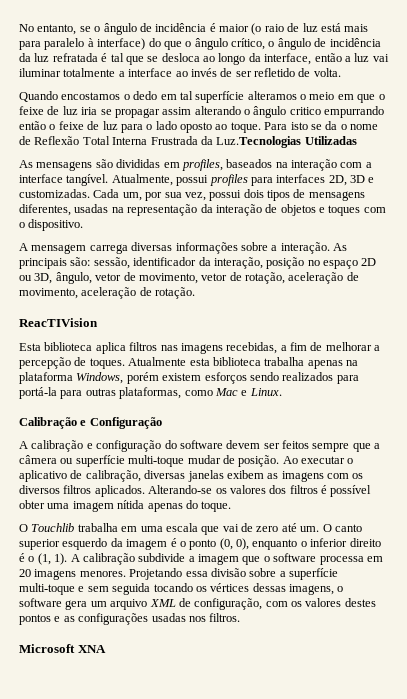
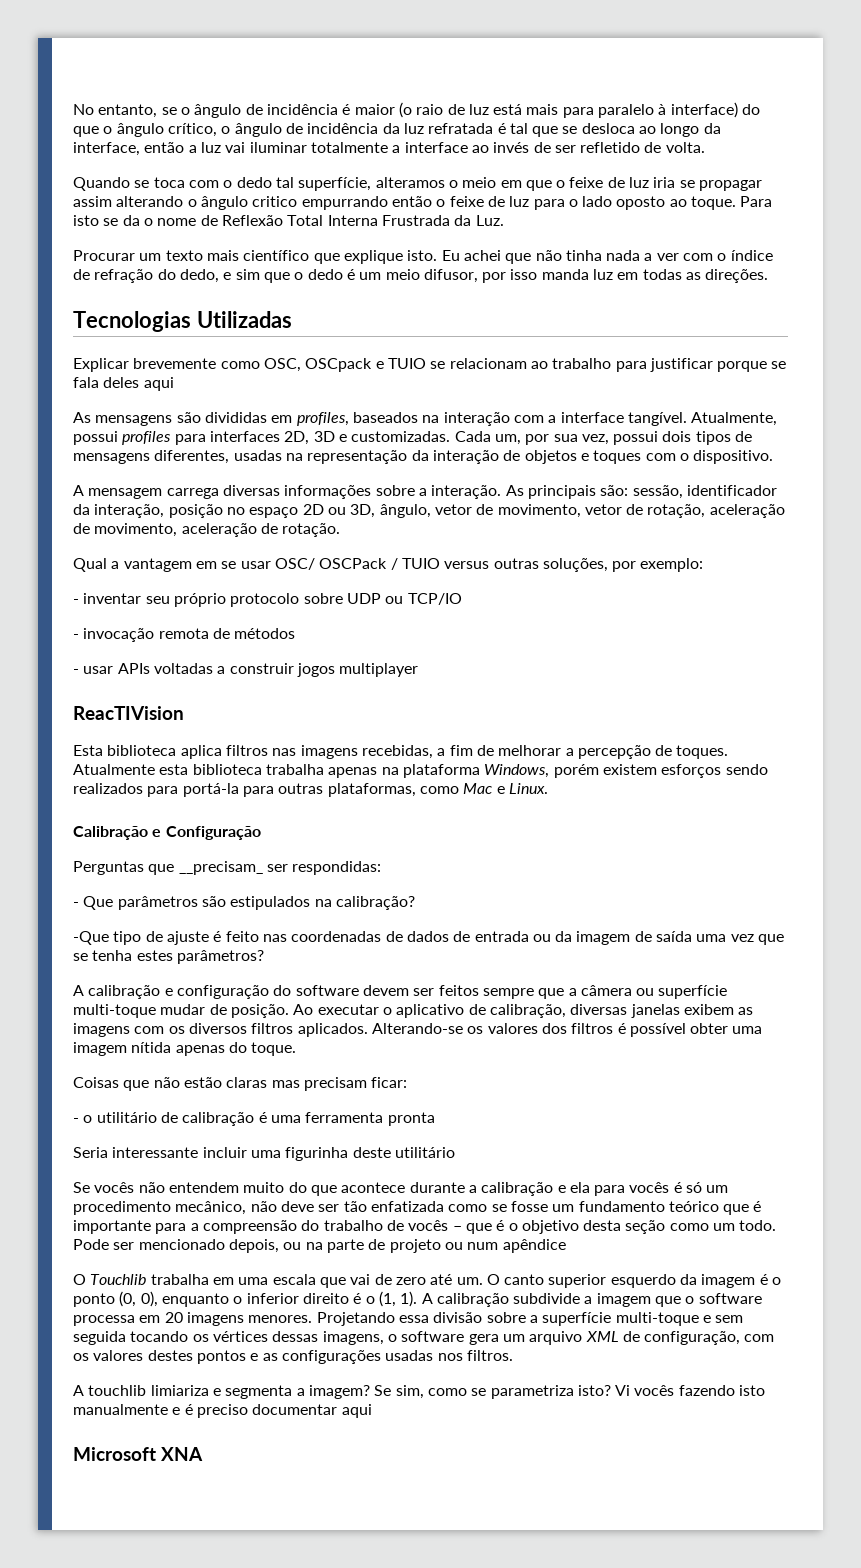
- Quando encostamos o dedo em tal superfície alteramos o meio em que o feixe de luz iria se propagar assim alterando o ângulo critico empurrando então o feixe de luz para o lado oposto ao toque.
+ Quando se toca com o dedo tal superfície, alteramos o meio em que o feixe de luz iria se propagar assim alterando o ângulo critico empurrando então o feixe de luz para o lado oposto ao toque.
- Para isto se da o nome de Reflexão Total Interna Frustrada da Luz.Tecnologias Utilizadas
+ Para isto se da o nome de Reflexão Total Interna Frustrada da Luz.
+ Procurar um texto mais científico que explique isto. Eu achei que não tinha nada a ver com o índice de refração do dedo, e sim que o dedo é um meio difusor, por isso manda luz em todas as direções.
+ Tecnologias Utilizadas
+ Explicar brevemente como OSC, OSCpack e TUIO se relacionam ao trabalho para justificar porque se fala deles aqui
+ Qual a vantagem em se usar OSC/ OSCPack / TUIO versus outras soluções, por exemplo:
+ - inventar seu próprio protocolo sobre UDP ou TCP/IO
+ - invocação remota de métodos
+ - usar APIs voltadas a construir jogos multiplayer
+ Perguntas que __precisam_ ser respondidas:
+ - Que parâmetros são estipulados na calibração?
+ -Que tipo de ajuste é feito nas coordenadas de dados de entrada ou da imagem de saída uma vez que se tenha estes parâmetros?
+ Coisas que não estão claras mas precisam ficar:
+ - o utilitário de calibração é uma ferramenta pronta
+ Seria interessante incluir uma figurinha deste utilitário
+ Se vocês não entendem muito do que acontece durante a calibração e ela para vocês é só um procedimento mecânico, não deve ser tão enfatizada como se fosse um fundamento teórico que é importante para a compreensão do trabalho de vocês – que é o objetivo desta seção como um todo. Pode ser mencionado depois, ou na parte de projeto ou num apêndice
+ A touchlib limiariza e segmenta a imagem? Se sim, como se parametriza isto? Vi vocês fazendo isto manualmente e é preciso documentar aqui

